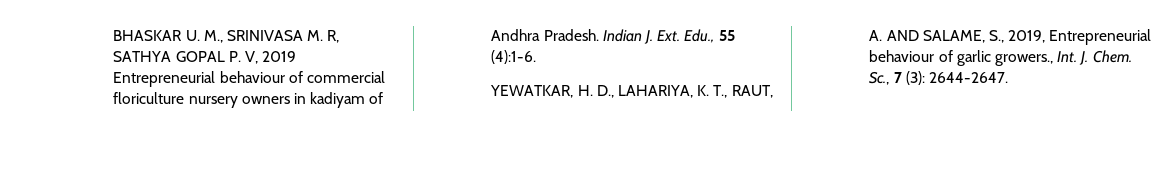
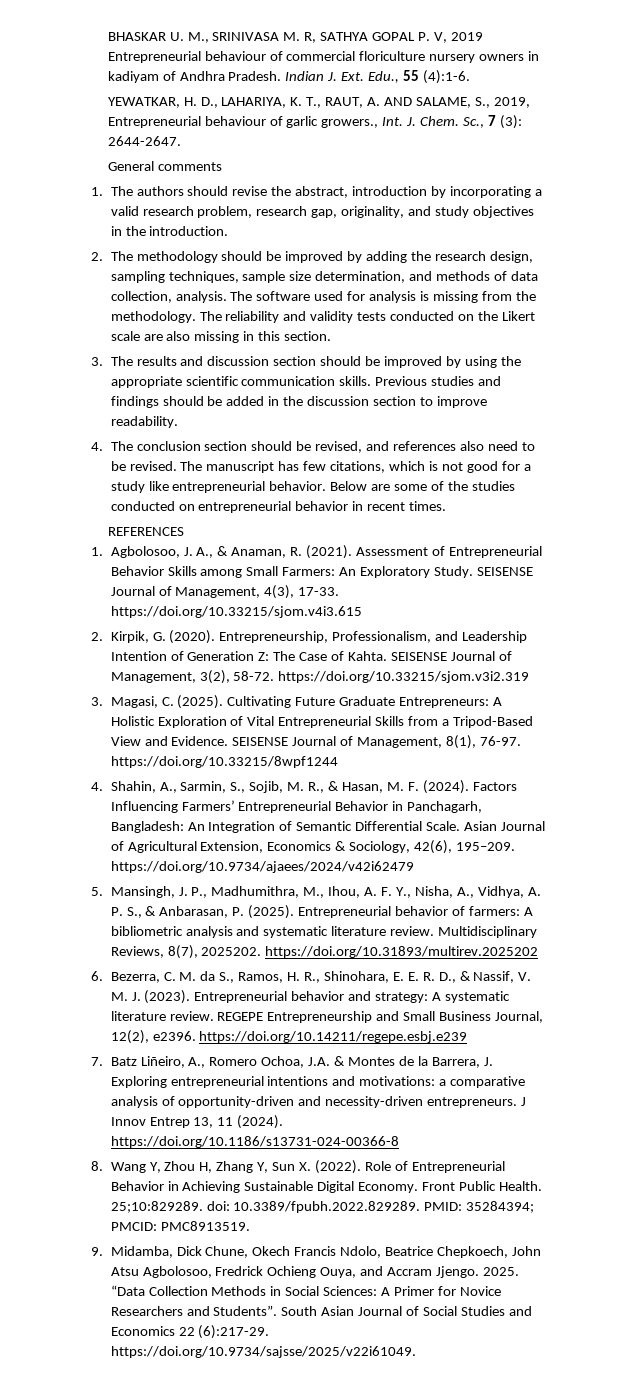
+ General comments
+ 1. The authors should revise the abstract, introduction by incorporating a valid research problem, research gap, originality, and study objectives in the introduction.
+ 2. The methodology should be improved by adding the research design, sampling techniques, sample size determination, and methods of data collection, analysis. The software used for analysis is missing from the methodology. The reliability and validity tests conducted on the Likert scale are also missing in this section.
+ 3. The results and discussion section should be improved by using the appropriate scientific communication skills. Previous studies and findings should be added in the discussion section to improve readability.
+ 4. The conclusion section should be revised, and references also need to be revised. The manuscript has few citations, which is not good for a study like entrepreneurial behavior. Below are some of the studies conducted on entrepreneurial behavior in recent times.
+ REFERENCES
+ 1. Agbolosoo, J. A., & Anaman, R. (2021). Assessment of Entrepreneurial Behavior Skills among Small Farmers: An Exploratory Study. SEISENSE Journal of Management, 4(3), 17-33. https://doi.org/10.33215/sjom.v4i3.615
+ 2. Kirpik, G. (2020). Entrepreneurship, Professionalism, and Leadership Intention of Generation Z: The Case of Kahta. SEISENSE Journal of Management, 3(2), 58-72. https://doi.org/10.33215/sjom.v3i2.319
+ 3. Magasi, C. (2025). Cultivating Future Graduate Entrepreneurs: A Holistic Exploration of Vital Entrepreneurial Skills from a Tripod-Based View and Evidence. SEISENSE Journal of Management, 8(1), 76-97. https://doi.org/10.33215/8wpf1244
+ 4. Shahin, A., Sarmin, S., Sojib, M. R., & Hasan, M. F. (2024). Factors Influencing Farmers’ Entrepreneurial Behavior in Panchagarh, Bangladesh: An Integration of Semantic Differential Scale. Asian Journal of Agricultural Extension, Economics & Sociology, 42(6), 195–209. https://doi.org/10.9734/ajaees/2024/v42i62479
+ 5. Mansingh, J. P., Madhumithra, M., Ihou, A. F. Y., Nisha, A., Vidhya, A. P. S., & Anbarasan, P. (2025). Entrepreneurial behavior of farmers: A bibliometric analysis and systematic literature review. Multidisciplinary Reviews, 8(7), 2025202. https://doi.org/10.31893/multirev.2025202
+ 6. Bezerra, C. M. da S., Ramos, H. R., Shinohara, E. E. R. D., & Nassif, V. M. J. (2023). Entrepreneurial behavior and strategy: A systematic literature review. REGEPE Entrepreneurship and Small Business Journal, 12(2), e2396. https://doi.org/10.14211/regepe.esbj.e239
+ 7. Batz Liñeiro, A., Romero Ochoa, J.A. & Montes de la Barrera, J. Exploring entrepreneurial intentions and motivations: a comparative analysis of opportunity-driven and necessity-driven entrepreneurs. J Innov Entrep 13, 11 (2024). https://doi.org/10.1186/s13731-024-00366-8
+ 8. Wang Y, Zhou H, Zhang Y, Sun X. (2022). Role of Entrepreneurial Behavior in Achieving Sustainable Digital Economy. Front Public Health. 25;10:829289. doi: 10.3389/fpubh.2022.829289. PMID: 35284394; PMCID: PMC8913519.
+ 9. Midamba, Dick Chune, Okech Francis Ndolo, Beatrice Chepkoech, John Atsu Agbolosoo, Fredrick Ochieng Ouya, and Accram Jjengo. 2025. “Data Collection Methods in Social Sciences: A Primer for Novice Researchers and Students”. South Asian Journal of Social Studies and Economics 22 (6):217-29. https://doi.org/10.9734/sajsse/2025/v22i61049.

